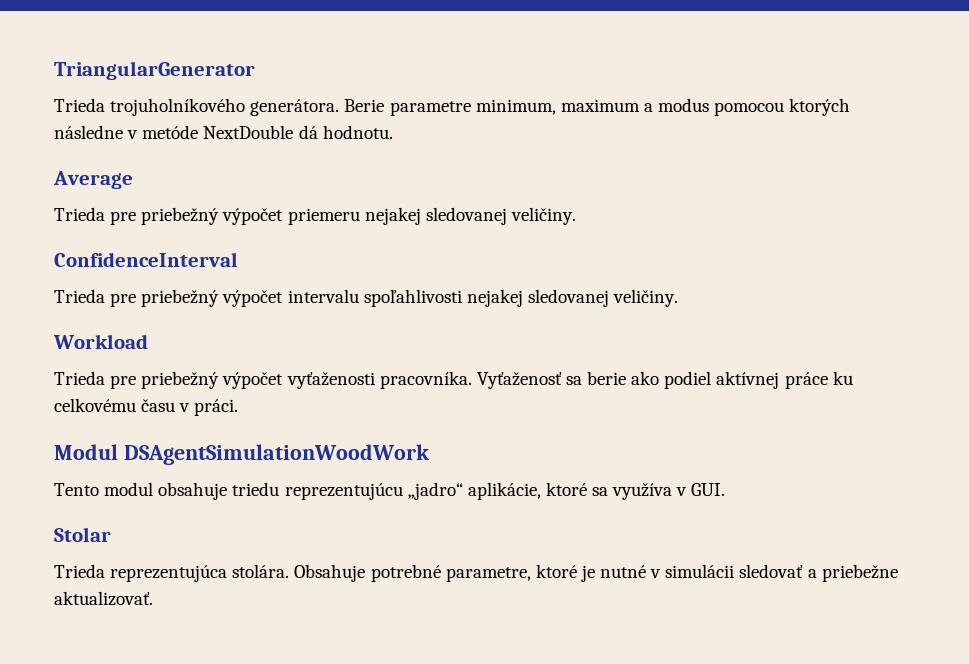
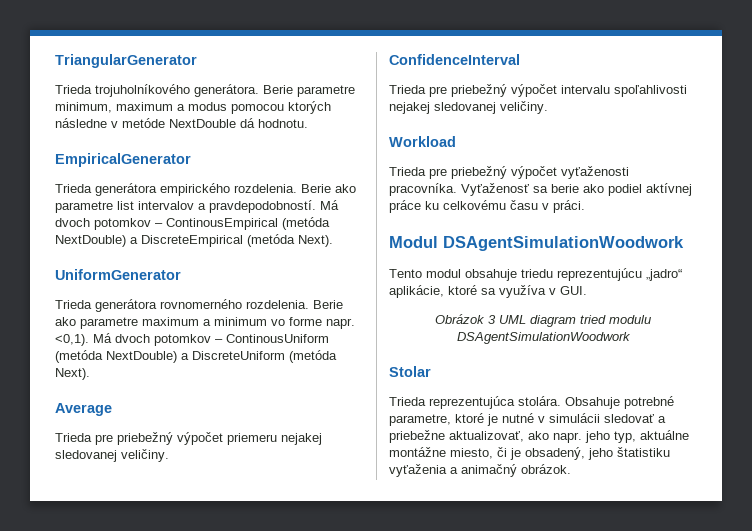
+ EmpiricalGenerator
+ Trieda generátora empirického rozdelenia. Berie ako parametre list intervalov a pravdepodobností. Má dvoch potomkov – ContinousEmpirical (metóda NextDouble) a DiscreteEmpirical (metóda Next).
+ UniformGenerator
+ Trieda generátora rovnomerného rozdelenia. Berie ako parametre maximum a minimum vo forme napr. <0,1). Má dvoch potomkov – ContinousUniform (metóda NextDouble) a DiscreteUniform (metóda Next).
- Modul DSAgentSimulationWoodWork
+ Modul DSAgentSimulationWoodwork
+ Obrázok 3 UML diagram tried modulu DSAgentSimulationWoodwork
- Obsahuje potrebné parametre, ktoré je nutné v simulácii sledovať a priebežne aktualizovať.
+ Obsahuje potrebné parametre, ktoré je nutné v simulácii sledovať a priebežne aktualizovať, ako napr. jeho typ, aktuálne montážne miesto, či je obsadený, jeho štatistiku vyťaženia a animačný obrázok.

